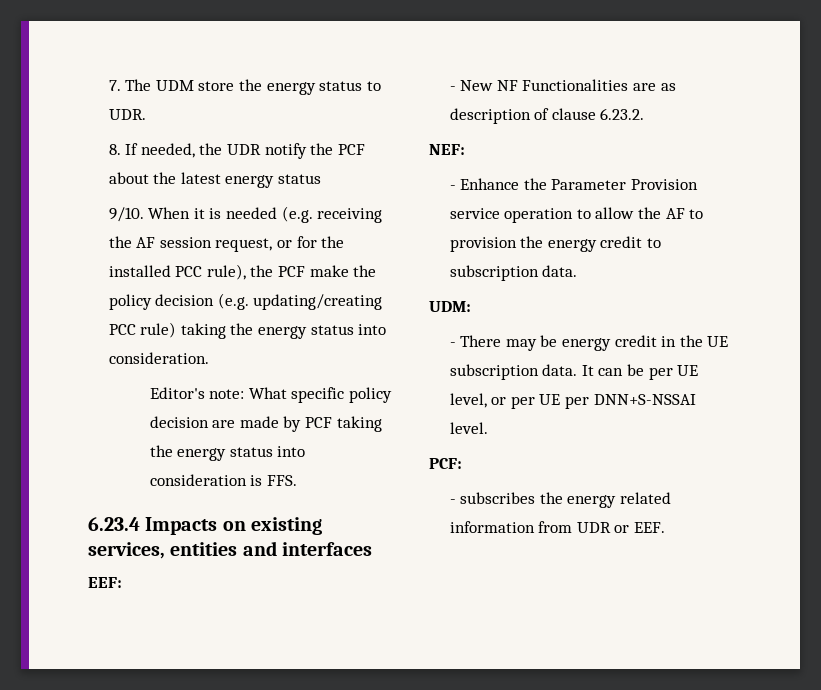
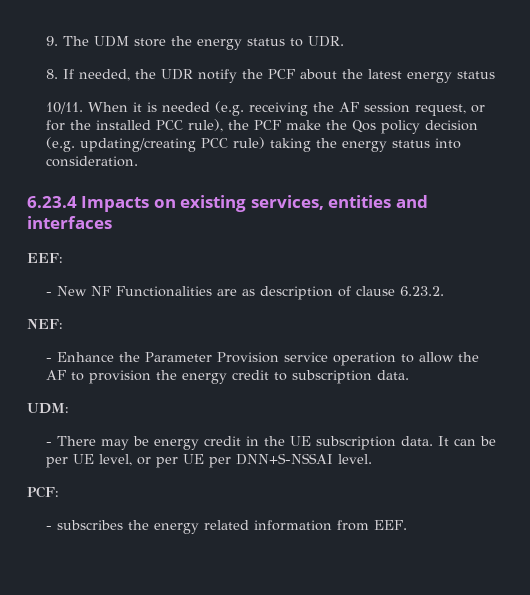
- 7. The UDM store the energy status to UDR.
+ 9. The UDM store the energy status to UDR.
- 9/10.
+ 10/11.
- When it is needed (e.g. receiving the AF session request, or for the installed PCC rule), the PCF make the policy decision (e.g. updating/creating PCC rule) taking the energy status into consideration.
+ When it is needed (e.g. receiving the AF session request, or for the installed PCC rule), the PCF make the Qos policy decision (e.g. updating/creating PCC rule) taking the energy status into consideration.
- Editor's note: What specific policy decision are made by PCF taking the energy status into consideration is FFS.
- - subscribes the energy related information from UDR or EEF.
+ - subscribes the energy related information from EEF.

